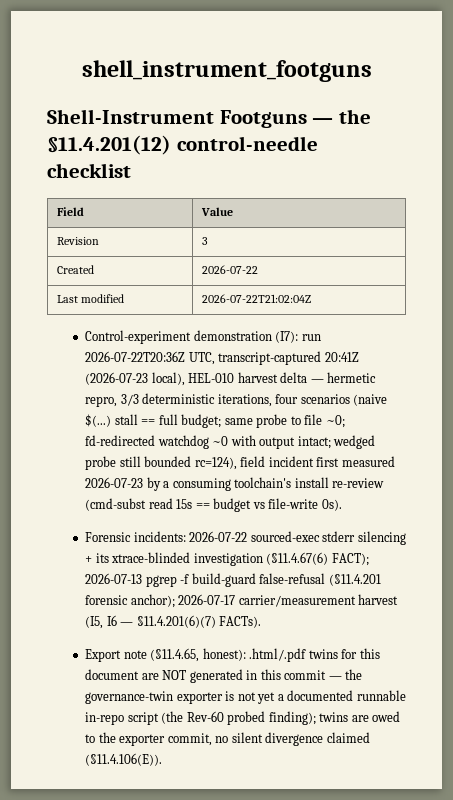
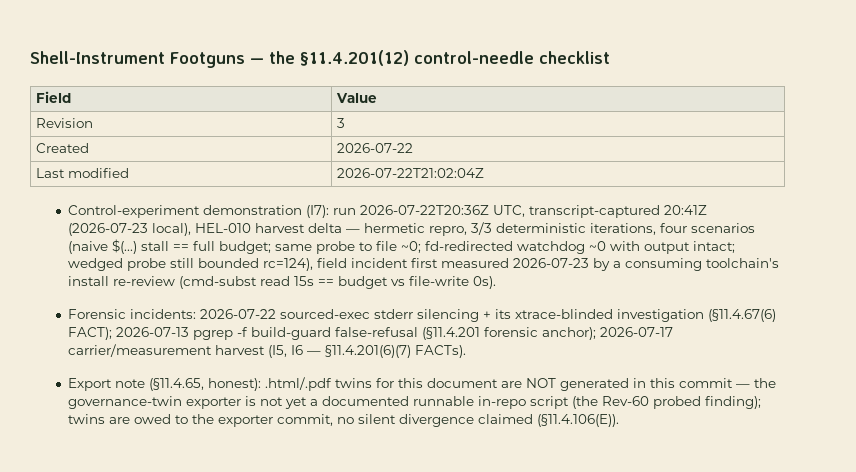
- shell_instrument_footguns

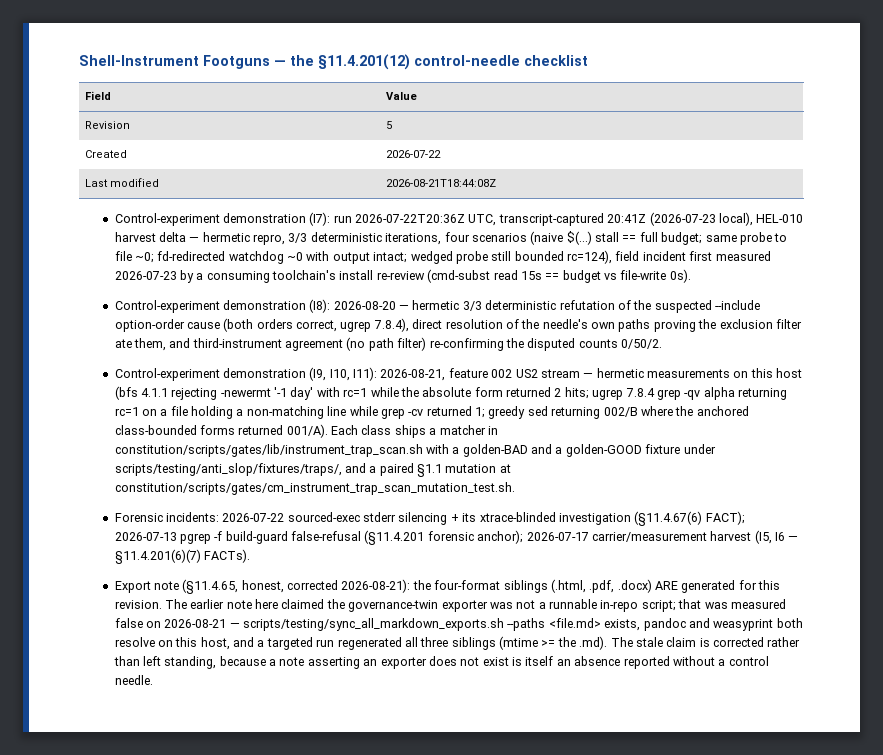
- Revision | 3
+ Revision | 5
- Last modified | 2026-07-22T21:02:04Z
+ Last modified | 2026-08-21T18:44:08Z
+ Control-experiment demonstration (I8): 2026-08-20 — hermetic 3/3 deterministic refutation of the suspected --include option-order cause (both orders correct, ugrep 7.8.4), direct resolution of the needle's own paths proving the exclusion filter ate them, and third-instrument agreement (no path filter) re-confirming the disputed counts 0/50/2.
+ Control-experiment demonstration (I9, I10, I11): 2026-08-21, feature 002 US2 stream — hermetic measurements on this host (bfs 4.1.1 rejecting -newermt '-1 day' with rc=1 while the absolute form returned 2 hits; ugrep 7.8.4 grep -qv alpha returning rc=1 on a file holding a non-matching line while grep -cv returned 1; greedy sed returning 002/B where the anchored class-bounded forms returned 001/A). Each class ships a matcher in constitution/scripts/gates/lib/instrument_trap_scan.sh with a golden-BAD and a golden-GOOD fixture under scripts/testing/anti_slop/fixtures/traps/, and a paired §1.1 mutation at constitution/scripts/gates/cm_instrument_trap_scan_mutation_test.sh.
- Export note (§11.4.65, honest): .html/.pdf twins for this document are NOT generated in this commit — the governance-twin exporter is not yet a documented runnable in-repo script (the Rev-60 probed finding); twins are owed to the exporter commit, no silent divergence claimed (§11.4.106(E)).
+ Export note (§11.4.65, honest, corrected 2026-08-21): the four-format siblings (.html, .pdf, .docx) ARE generated for this revision. The earlier note here claimed the governance-twin exporter was not a runnable in-repo script; that was measured false on 2026-08-21 — scripts/testing/sync_all_markdown_exports.sh --paths <file.md> exists, pandoc and weasyprint both resolve on this host, and a targeted run regenerated all three siblings (mtime >= the .md). The stale claim is corrected rather than left standing, because a note asserting an exporter does not exist is itself an absence reported without a control needle.

